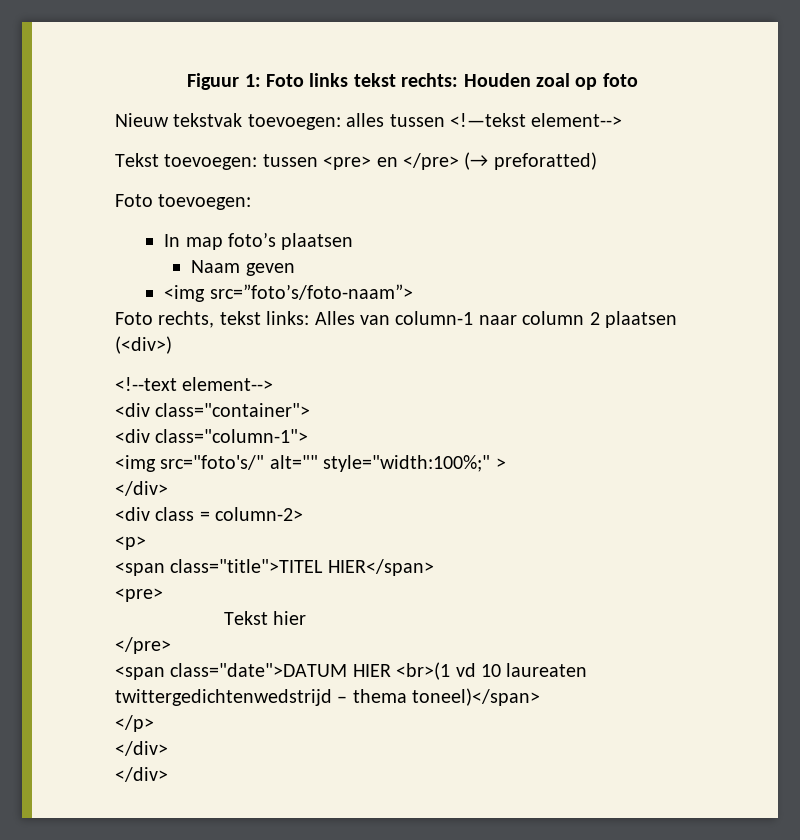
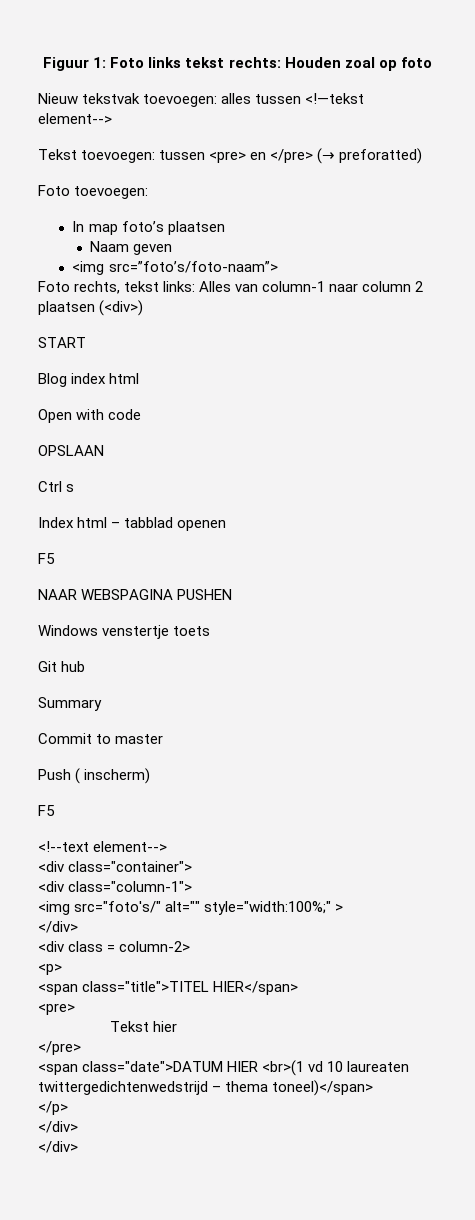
+ START
+ Blog index html
+ Open with code
+ OPSLAAN
+ Ctrl s
+ Index html – tabblad openen
+ F5
+ NAAR WEBSPAGINA PUSHEN
+ Windows venstertje toets
+ Git hub
+ Summary
+ Commit to master
+ Push ( inscherm)
+ F5

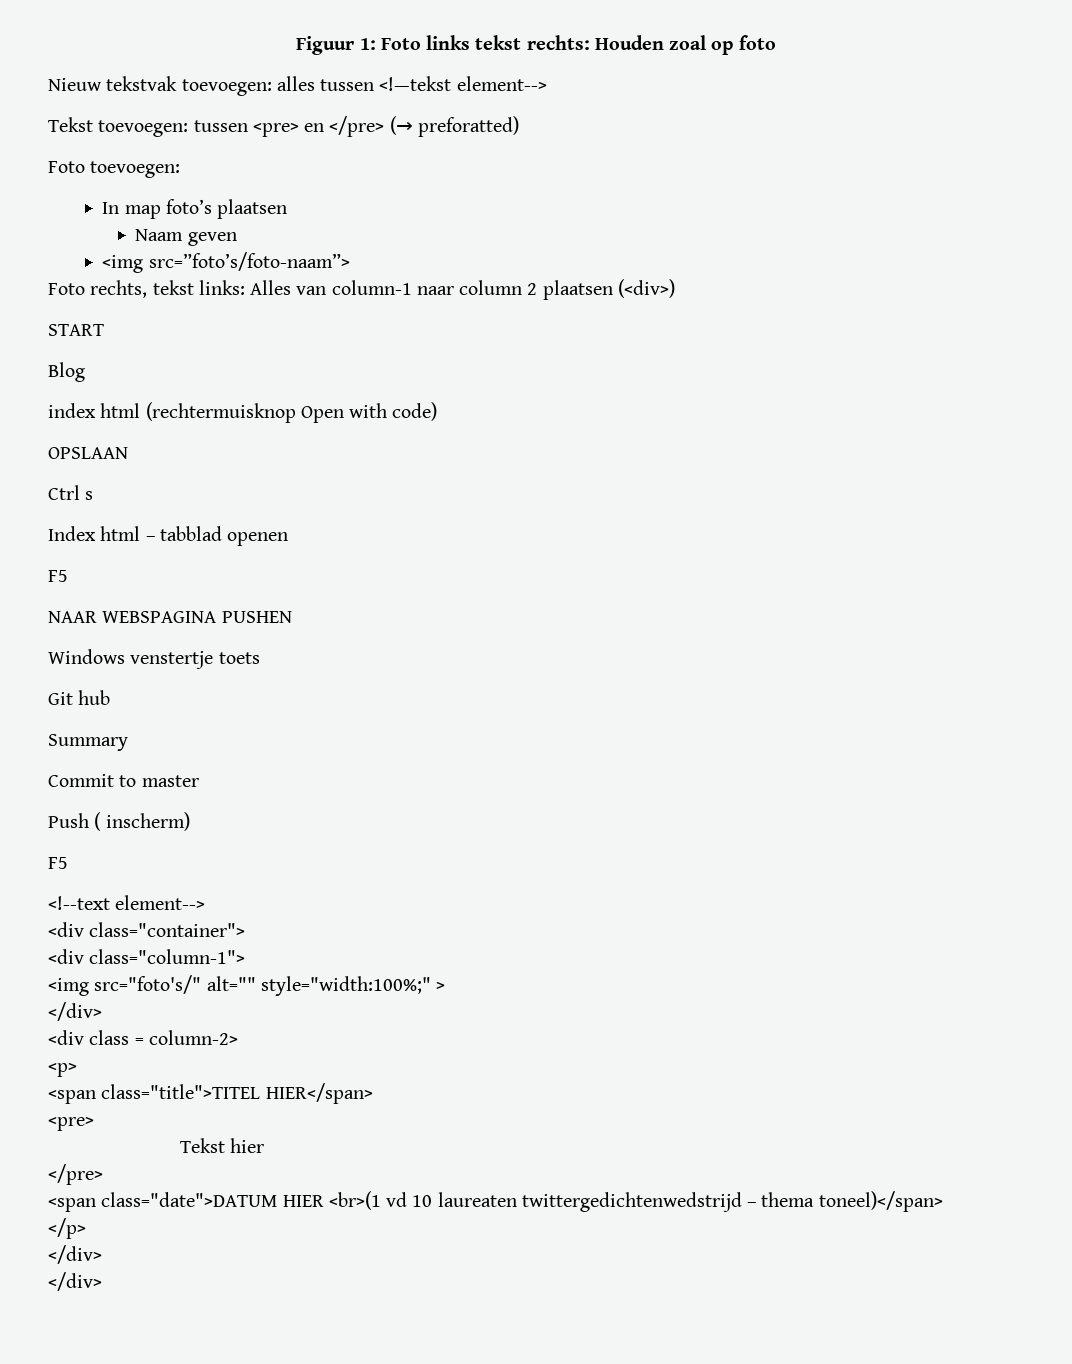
- Blog index html
- Open with code
+ Blog
+ index html (rechtermuisknop Open with code)

